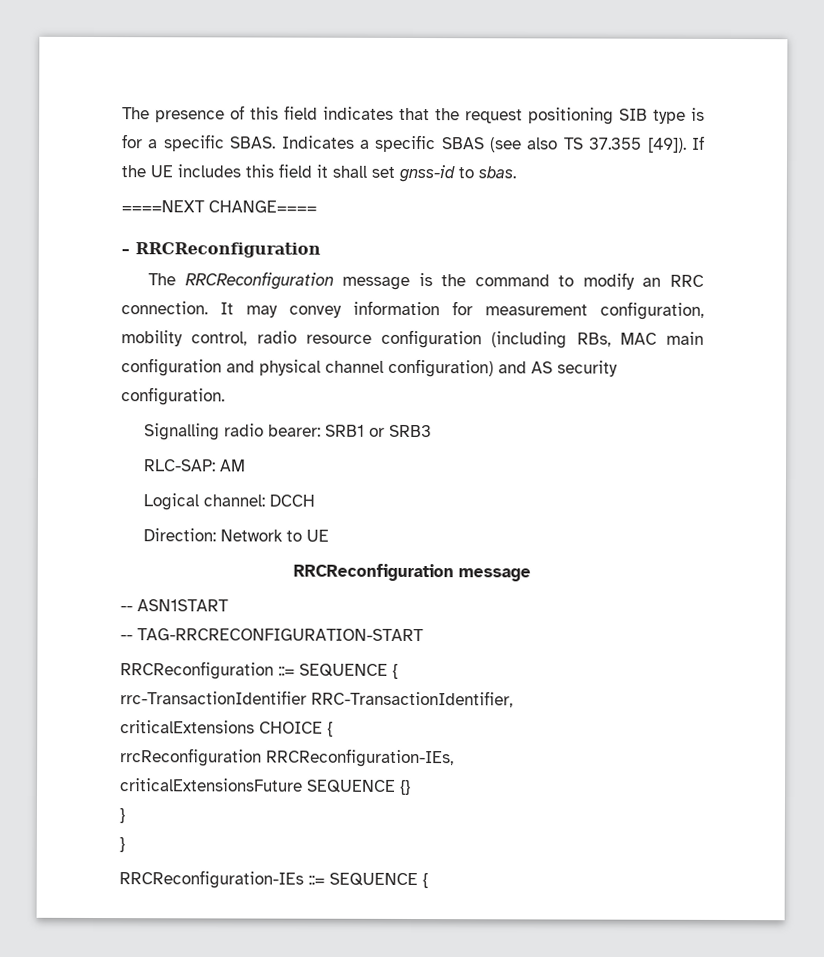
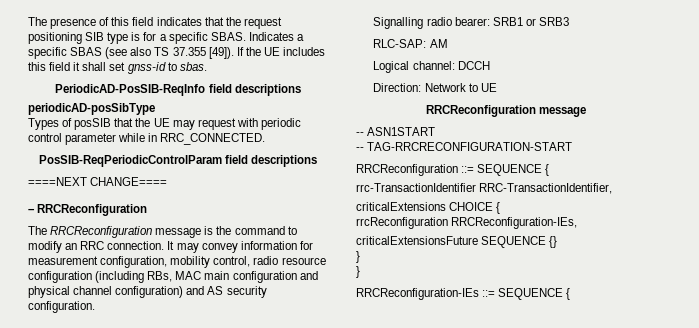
+ PeriodicAD-PosSIB-ReqInfo field descriptions
+ periodicAD-posSibType
+ Types of posSIB that the UE may request with periodic control parameter while in RRC_CONNECTED.
+ PosSIB-ReqPeriodicControlParam field descriptions

